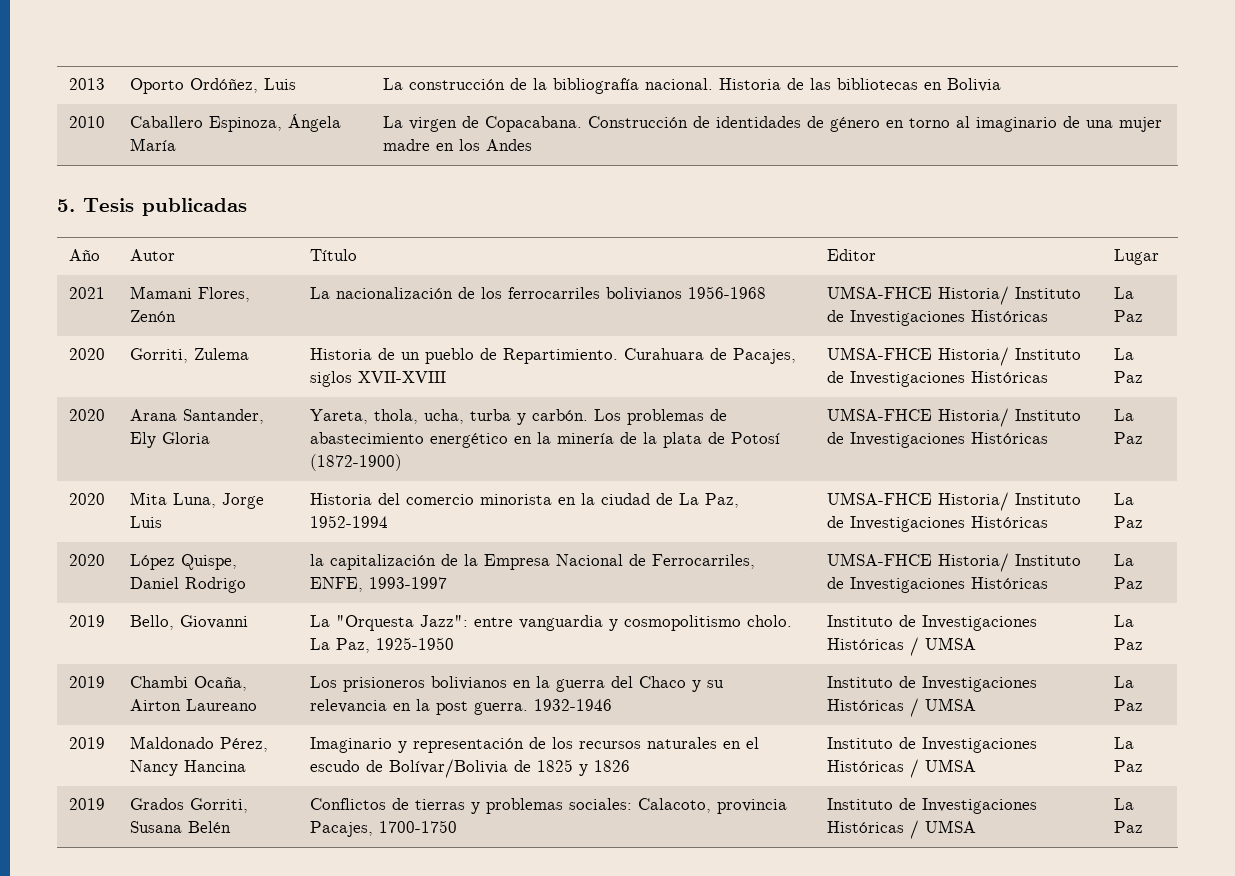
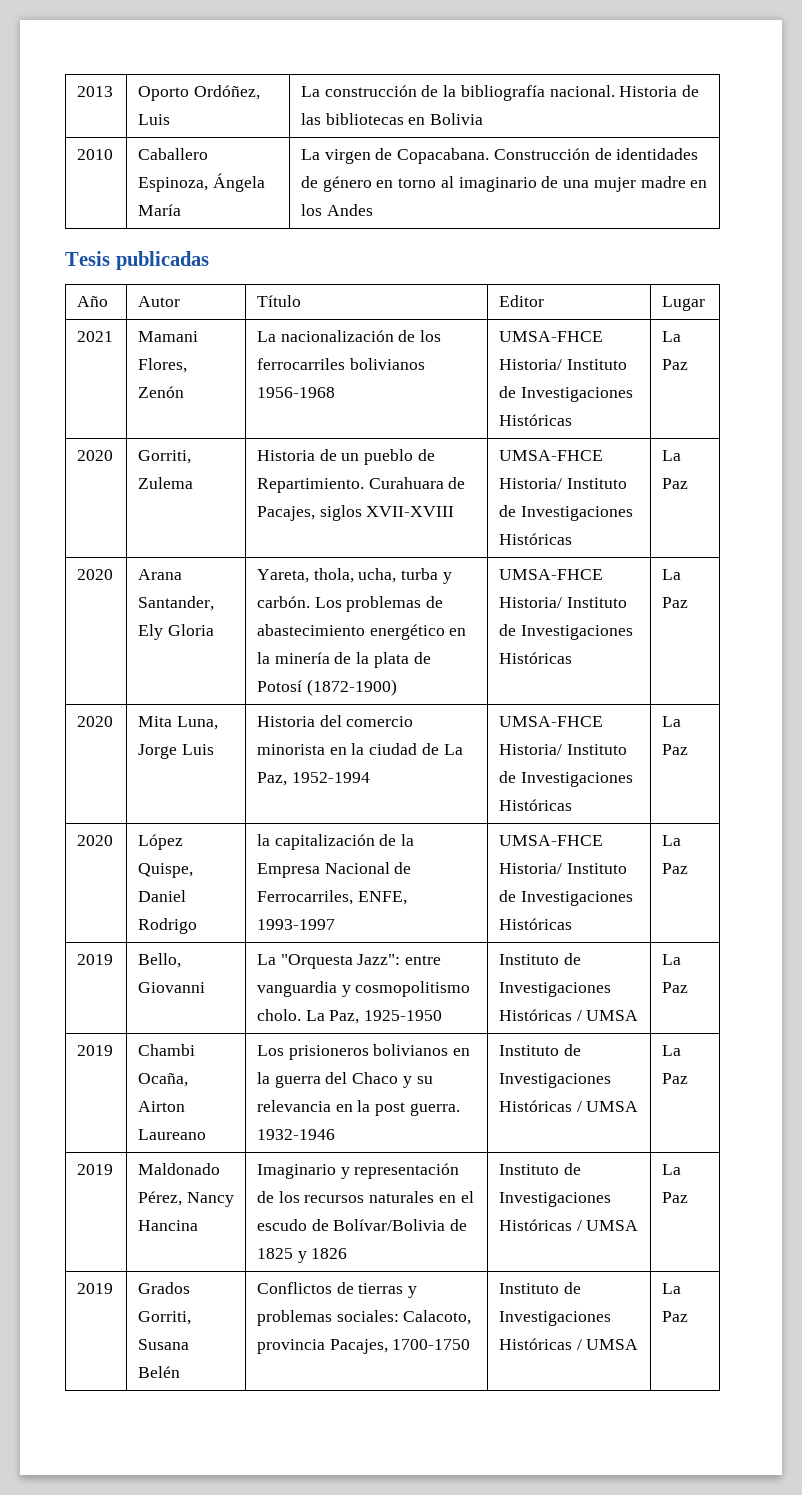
- 5. Tesis publicadas
+ Tesis publicadas

